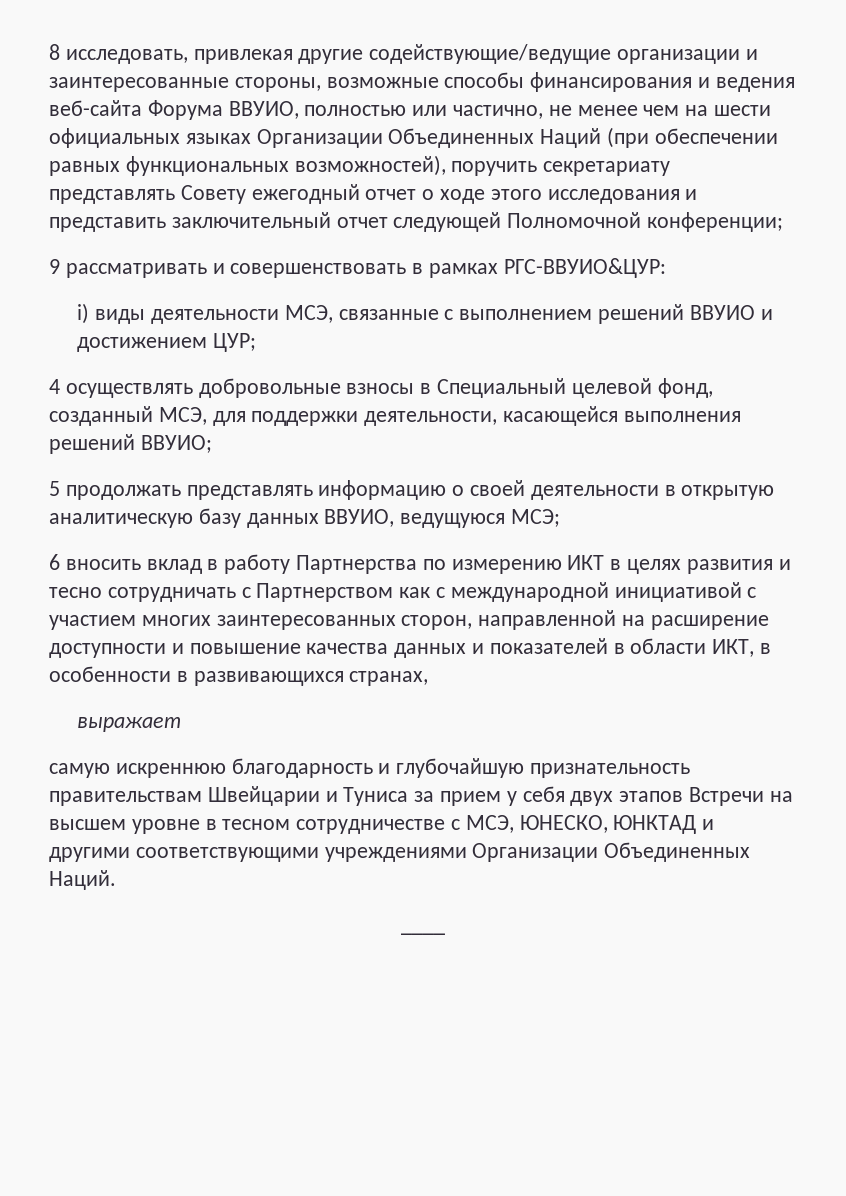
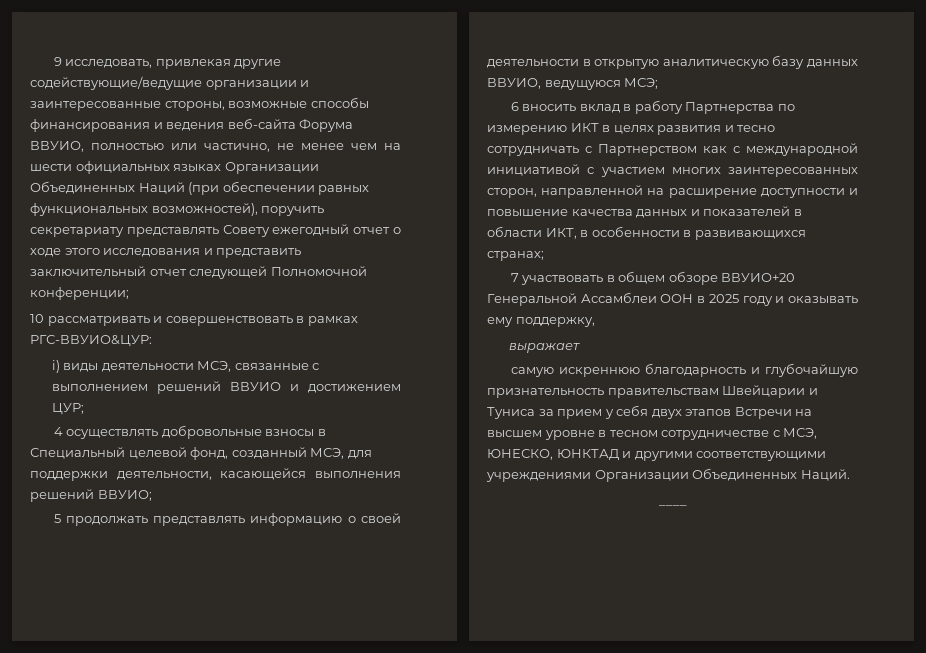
- 8 исследовать, привлекая другие содействующие/ведущие организации и заинтересованные стороны, возможные способы финансирования и ведения веб-сайта Форума ВВУИО, полностью или частично, не менее чем на шести официальных языках Организации Объединенных Наций (при обеспечении равных функциональных возможностей), поручить секретариату представлять Совету ежегодный отчет о ходе этого исследования и представить заключительный отчет следующей Полномочной конференции;
+ 9 исследовать, привлекая другие содействующие/ведущие организации и заинтересованные стороны, возможные способы финансирования и ведения веб-сайта Форума ВВУИО, полностью или частично, не менее чем на шести официальных языках Организации Объединенных Наций (при обеспечении равных функциональных возможностей), поручить секретариату представлять Совету ежегодный отчет о ходе этого исследования и представить заключительный отчет следующей Полномочной конференции;
- 9 рассматривать и совершенствовать в рамках РГС-ВВУИО&ЦУР:
+ 10 рассматривать и совершенствовать в рамках РГС-ВВУИО&ЦУР:
- 6 вносить вклад в работу Партнерства по измерению ИКТ в целях развития и тесно сотрудничать с Партнерством как с международной инициативой с участием многих заинтересованных сторон, направленной на расширение доступности и повышение качества данных и показателей в области ИКТ, в особенности в развивающихся странах,
+ 6 вносить вклад в работу Партнерства по измерению ИКТ в целях развития и тесно сотрудничать с Партнерством как с международной инициативой с участием многих заинтересованных сторон, направленной на расширение доступности и повышение качества данных и показателей в области ИКТ, в особенности в развивающихся странах;
+ 7 участвовать в общем обзоре ВВУИО+20 Генеральной Ассамблеи ООН в 2025 году и оказывать ему поддержку,

